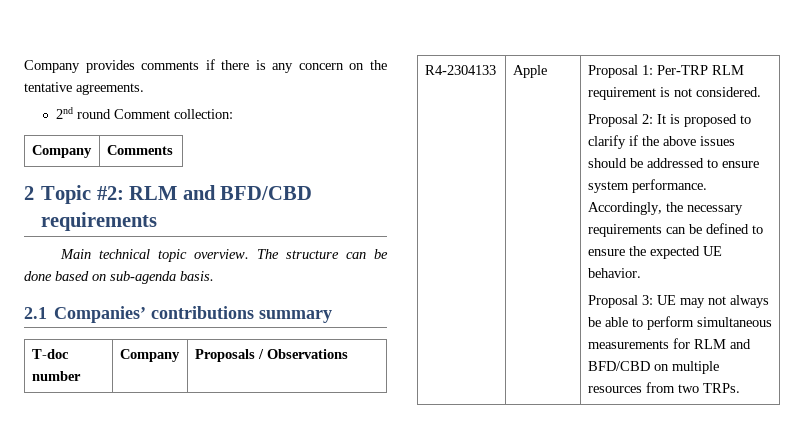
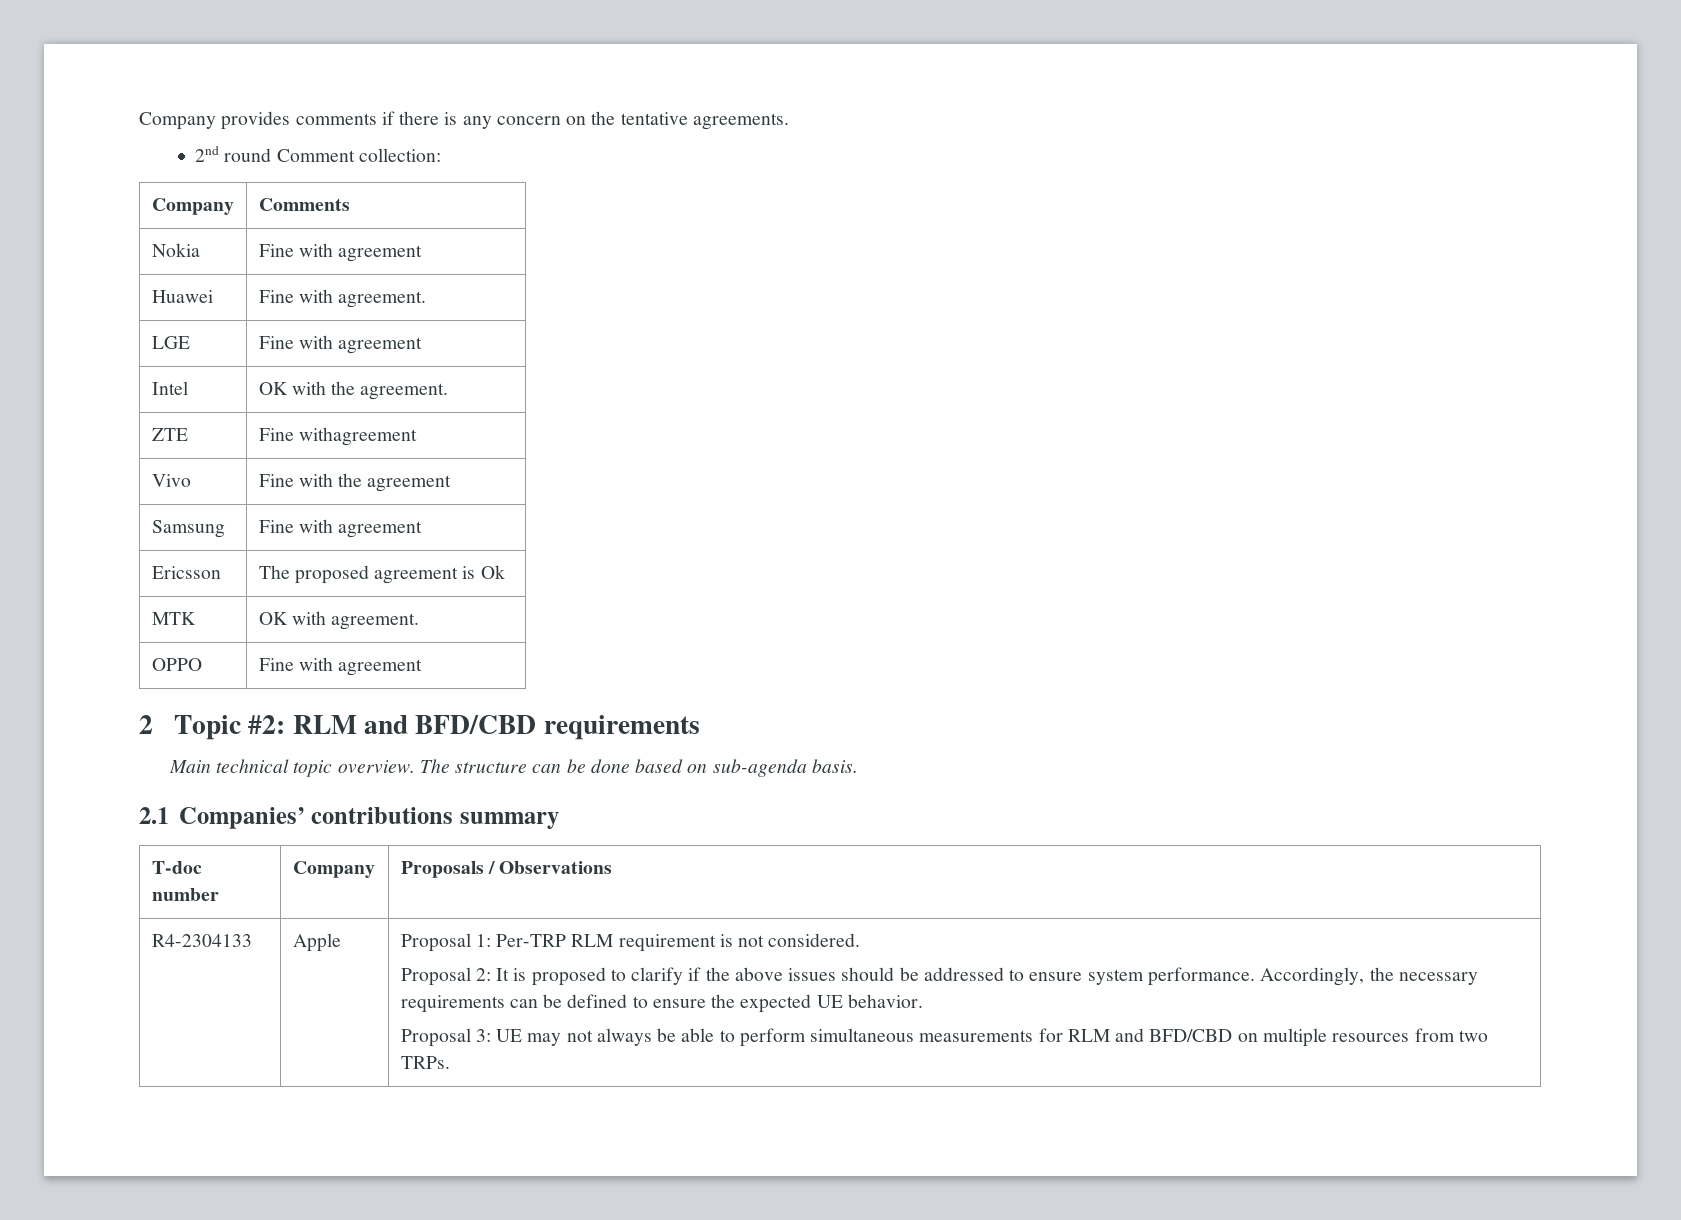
+ Nokia | Fine with agreement
+ Huawei | Fine with agreement.
+ LGE | Fine with agreement
+ Intel | OK with the agreement.
+ ZTE | Fine withagreement
+ Vivo | Fine with the agreement
+ Samsung | Fine with agreement
+ Ericsson | The proposed agreement is Ok
+ MTK | OK with agreement.
+ OPPO | Fine with agreement

